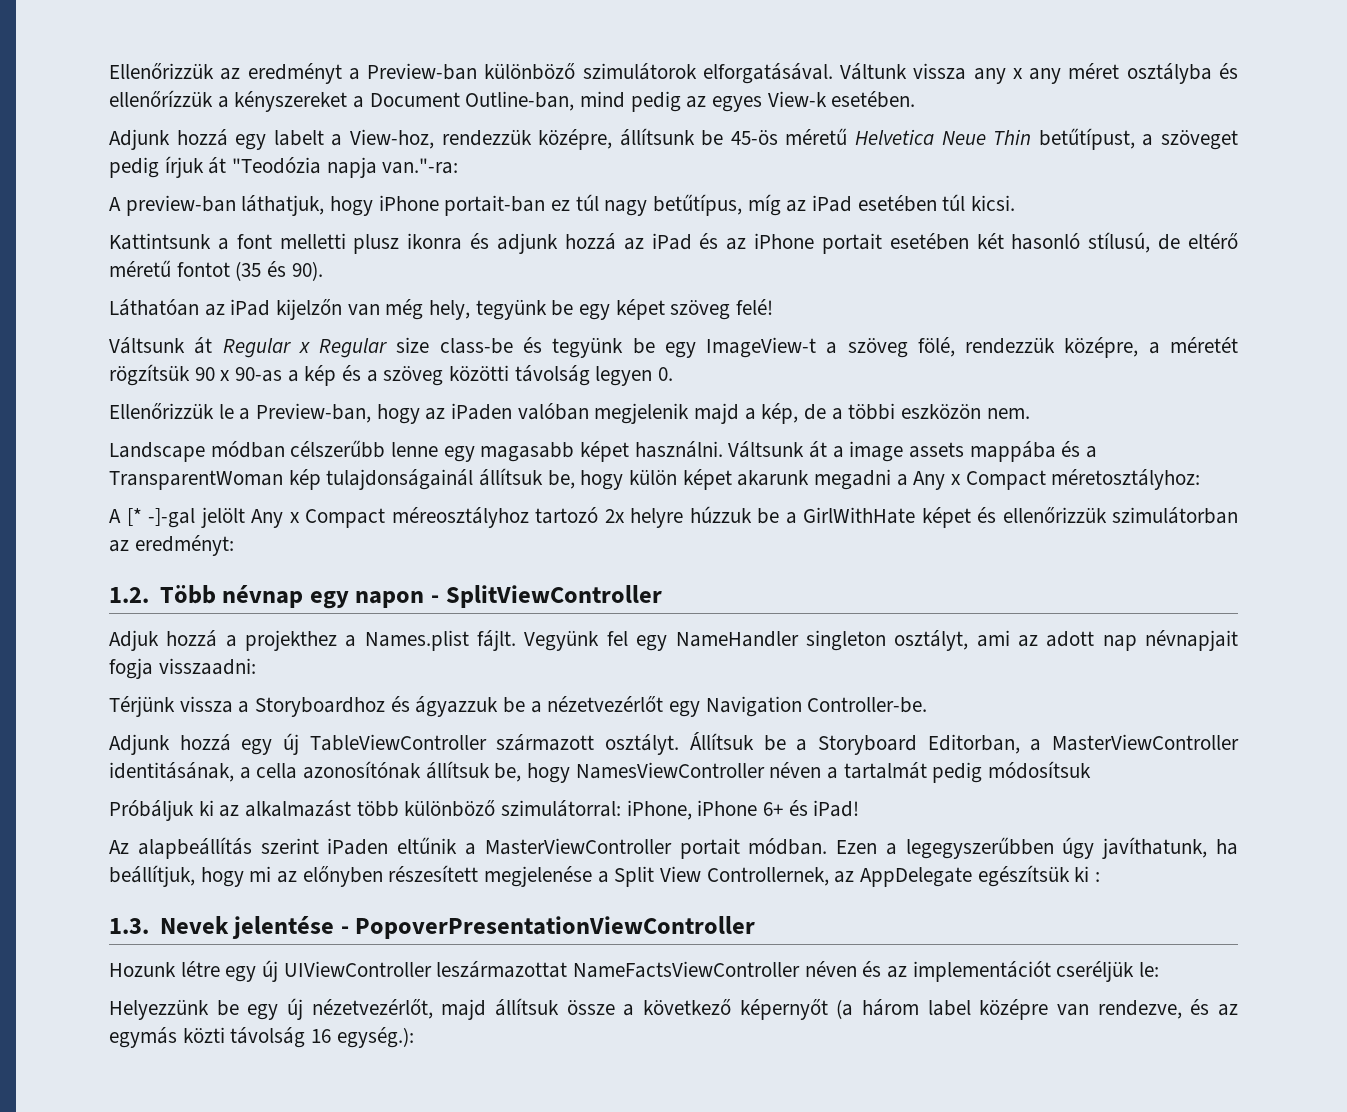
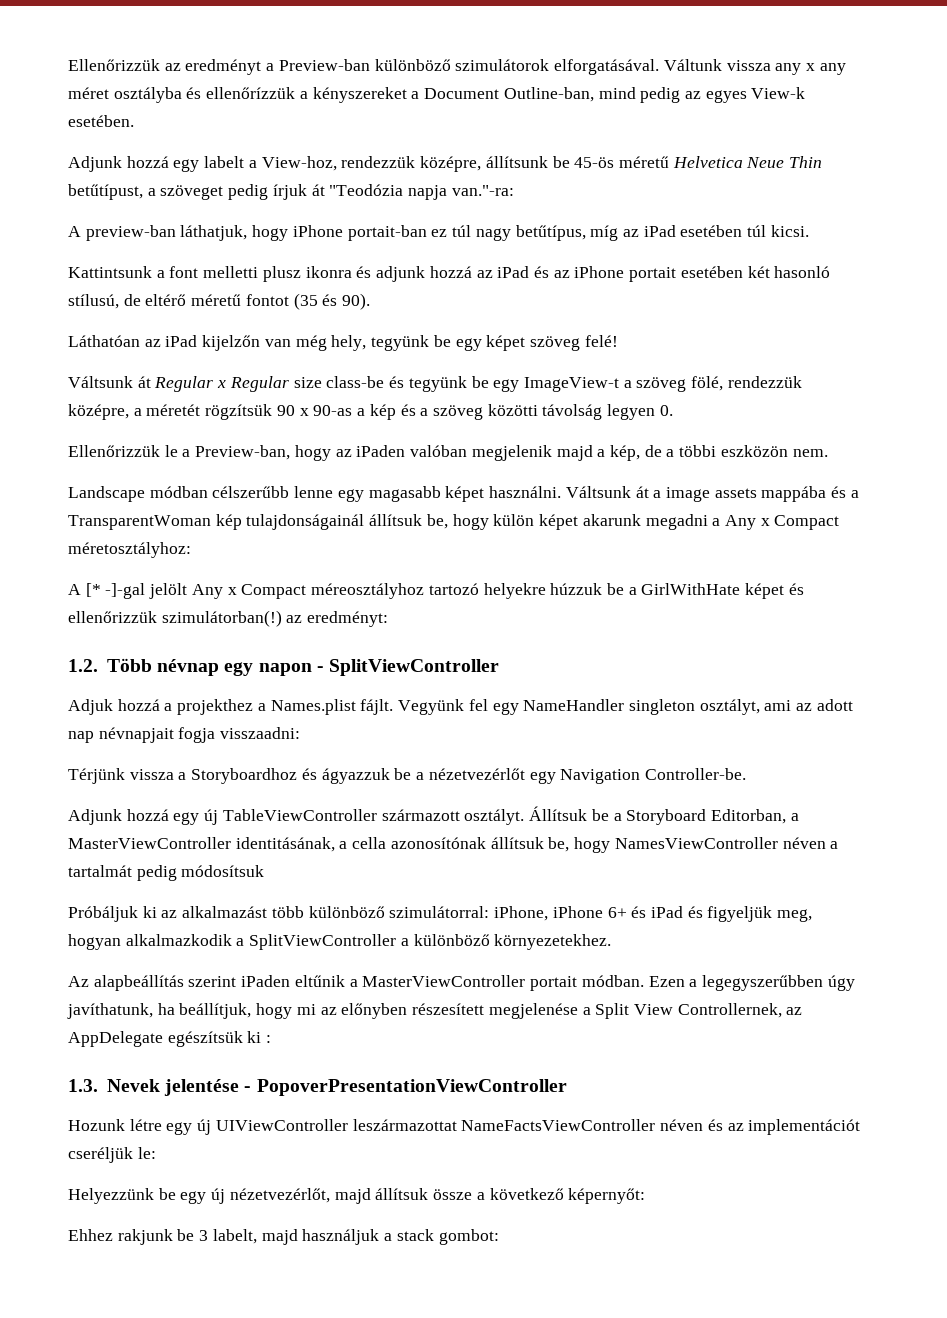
- A [* -]-gal jelölt Any x Compact méreosztályhoz tartozó 2x helyre húzzuk be a GirlWithHate képet és ellenőrizzük szimulátorban az eredményt:
+ A [* -]-gal jelölt Any x Compact méreosztályhoz tartozó helyekre húzzuk be a GirlWithHate képet és ellenőrizzük szimulátorban(!) az eredményt:
- Próbáljuk ki az alkalmazást több különböző szimulátorral: iPhone, iPhone 6+ és iPad!
+ Próbáljuk ki az alkalmazást több különböző szimulátorral: iPhone, iPhone 6+ és iPad és figyeljük meg, hogyan alkalmazkodik a SplitViewController a különböző környezetekhez.
- Helyezzünk be egy új nézetvezérlőt, majd állítsuk össze a következő képernyőt (a három label középre van rendezve, és az egymás közti távolság 16 egység.):
+ Helyezzünk be egy új nézetvezérlőt, majd állítsuk össze a következő képernyőt:
+ Ehhez rakjunk be 3 labelt, majd használjuk a stack gombot:

